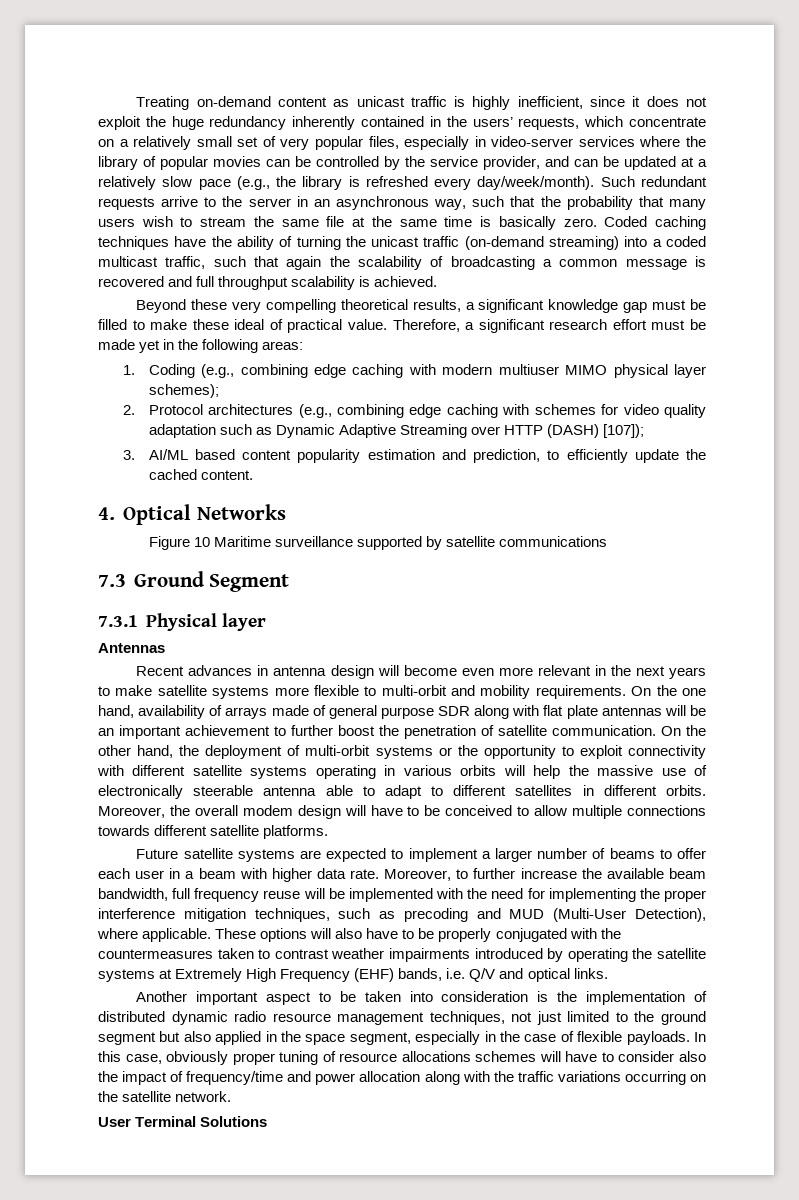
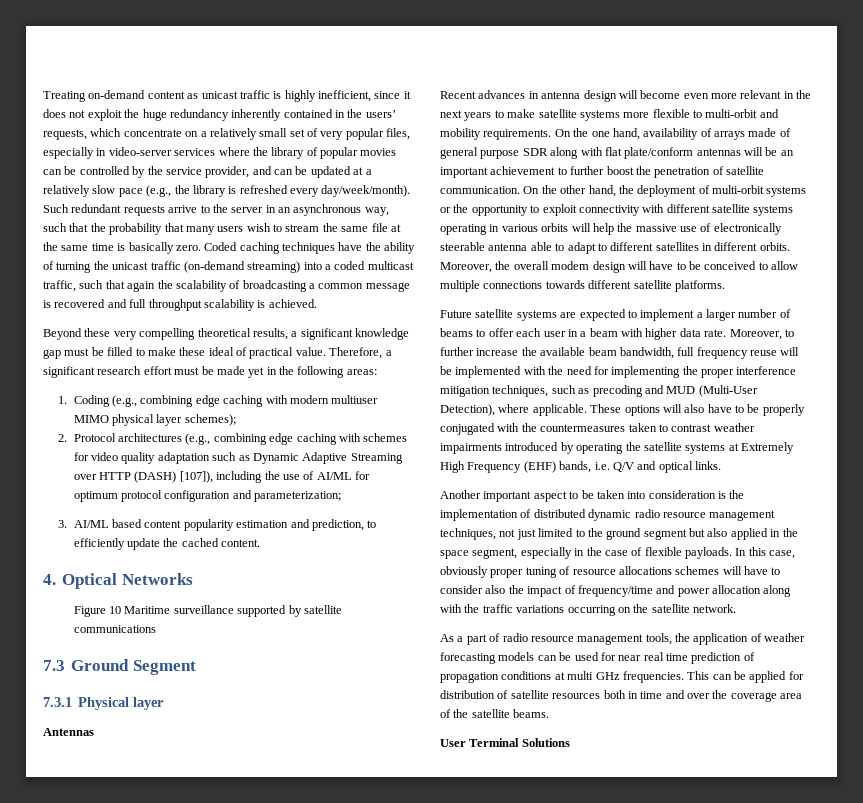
- 2. Protocol architectures (e.g., combining edge caching with schemes for video quality adaptation such as Dynamic Adaptive Streaming over HTTP (DASH) [107]);
+ 2. Protocol architectures (e.g., combining edge caching with schemes for video quality adaptation such as Dynamic Adaptive Streaming over HTTP (DASH) [107]), including the use of AI/ML for optimum protocol configuration and parameterization;
- On the one hand, availability of arrays made of general purpose SDR along with flat plate antennas will be an important achievement to further boost the penetration of satellite communication.
+ On the one hand, availability of arrays made of general purpose SDR along with flat plate/conform antennas will be an important achievement to further boost the penetration of satellite communication.
+ As a part of radio resource management tools, the application of weather forecasting models can be used for near real time prediction of propagation conditions at multi GHz frequencies. This can be applied for distribution of satellite resources both in time and over the coverage area of the satellite beams.

